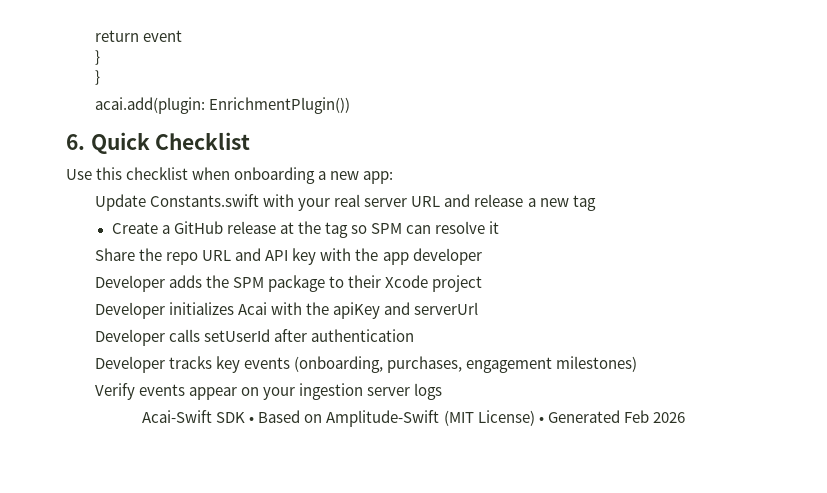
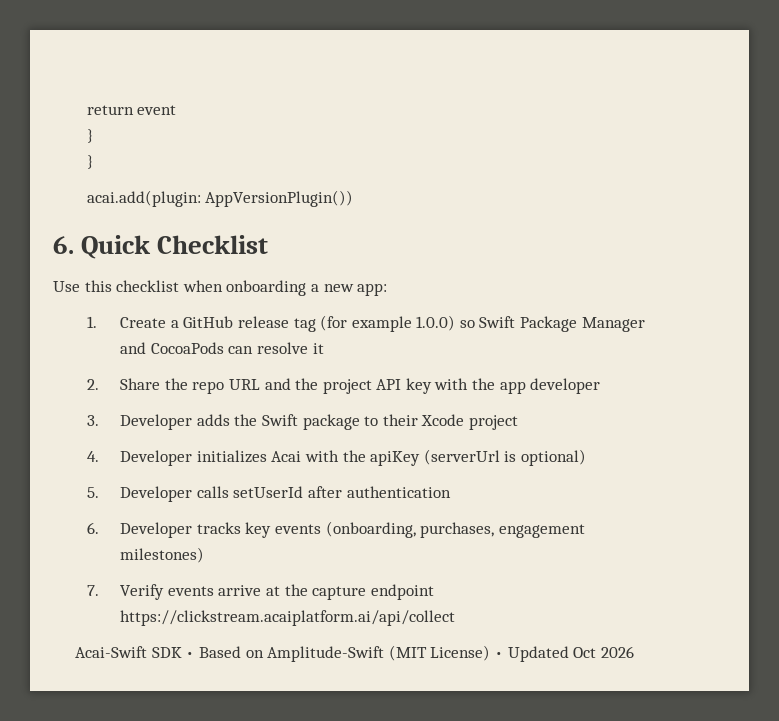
- acai.add(plugin: EnrichmentPlugin())
+ acai.add(plugin: AppVersionPlugin())
- Update Constants.swift with your real server URL and release a new tag
- Create a GitHub release at the tag so SPM can resolve it
+ 1. Create a GitHub release tag (for example 1.0.0) so Swift Package Manager and CocoaPods can resolve it
- Share the repo URL and API key with the app developer
+ 2. Share the repo URL and the project API key with the app developer
- Developer adds the SPM package to their Xcode project
+ 3. Developer adds the Swift package to their Xcode project
- Developer initializes Acai with the apiKey and serverUrl
- Developer calls setUserId after authentication
+ 4. Developer initializes Acai with the apiKey (serverUrl is optional)
+ 5. Developer calls setUserId after authentication
- Developer tracks key events (onboarding, purchases, engagement milestones)
+ 6. Developer tracks key events (onboarding, purchases, engagement milestones)
- Verify events appear on your ingestion server logs
+ 7. Verify events arrive at the capture endpoint https://clickstream.acaiplatform.ai/api/collect
- Acai-Swift SDK • Based on Amplitude-Swift (MIT License) • Generated Feb 2026
+ Acai-Swift SDK • Based on Amplitude-Swift (MIT License) • Updated Oct 2026

